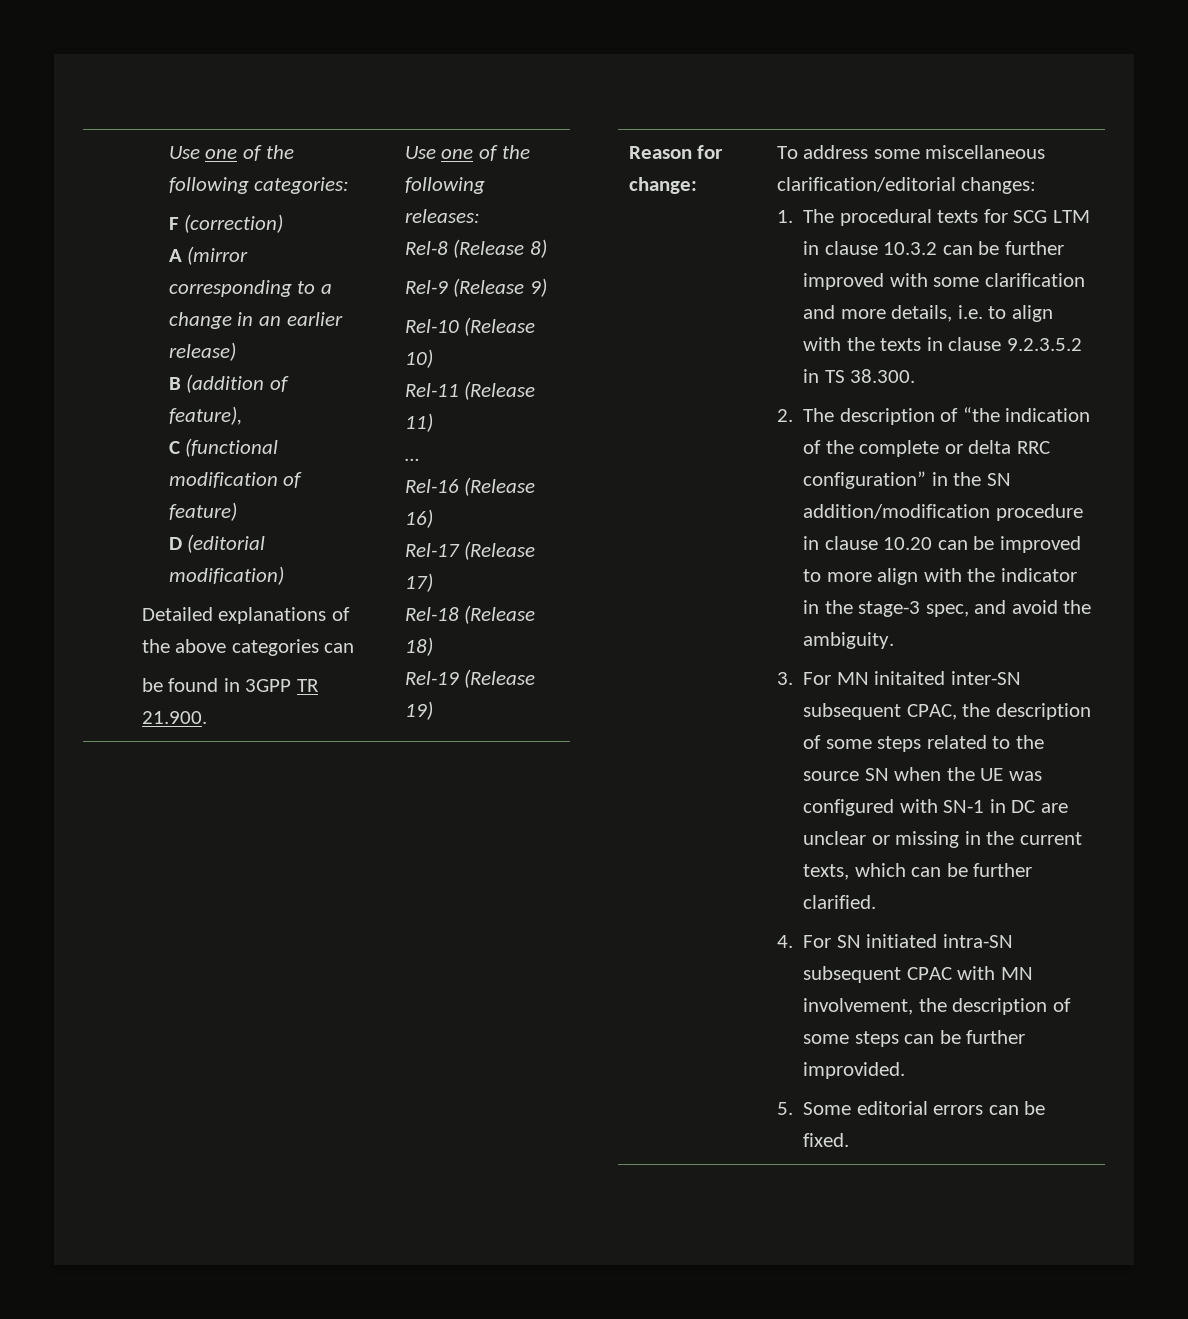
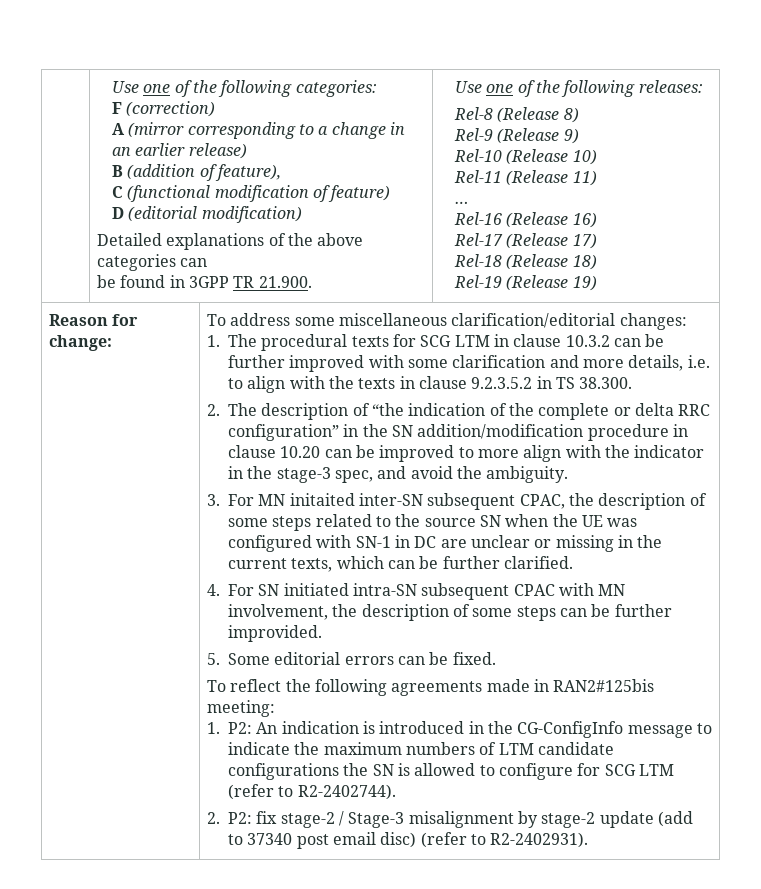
+ To reflect the following agreements made in RAN2#125bis meeting:
+ 1. P2: An indication is introduced in the CG-ConfigInfo message to indicate the maximum numbers of LTM candidate configurations the SN is allowed to configure for SCG LTM (refer to R2-2402744).
+ 2. P2: fix stage-2 / Stage-3 misalignment by stage-2 update (add to 37340 post email disc) (refer to R2-2402931).

